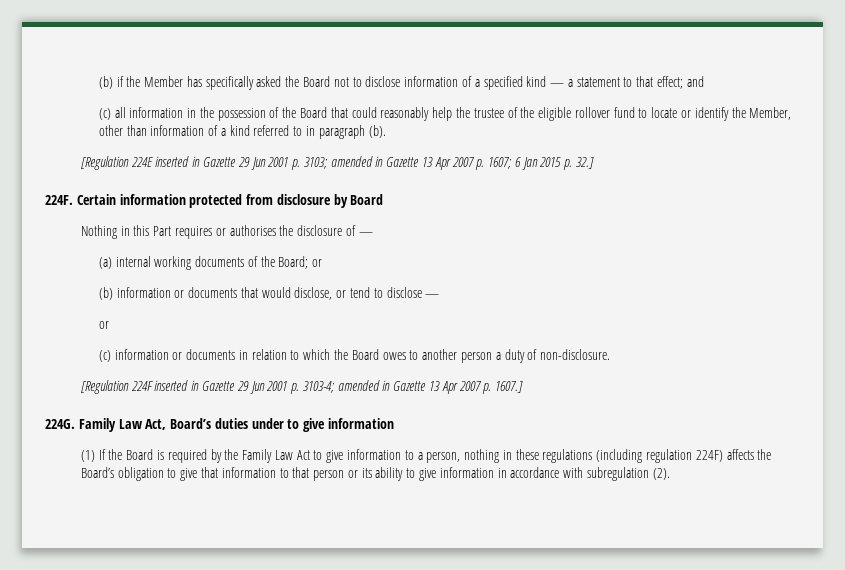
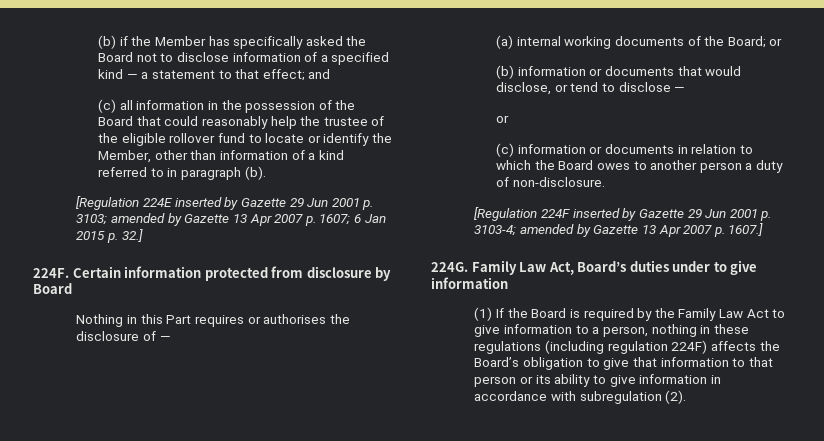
- [Regulation 224E inserted in Gazette 29 Jun 2001 p. 3103; amended in Gazette 13 Apr 2007 p. 1607; 6 Jan 2015 p. 32.]
+ [Regulation 224E inserted by Gazette 29 Jun 2001 p. 3103; amended by Gazette 13 Apr 2007 p. 1607; 6 Jan 2015 p. 32.]
- [Regulation 224F inserted in Gazette 29 Jun 2001 p. 3103-4; amended in Gazette 13 Apr 2007 p. 1607.]
+ [Regulation 224F inserted by Gazette 29 Jun 2001 p. 3103-4; amended by Gazette 13 Apr 2007 p. 1607.]

